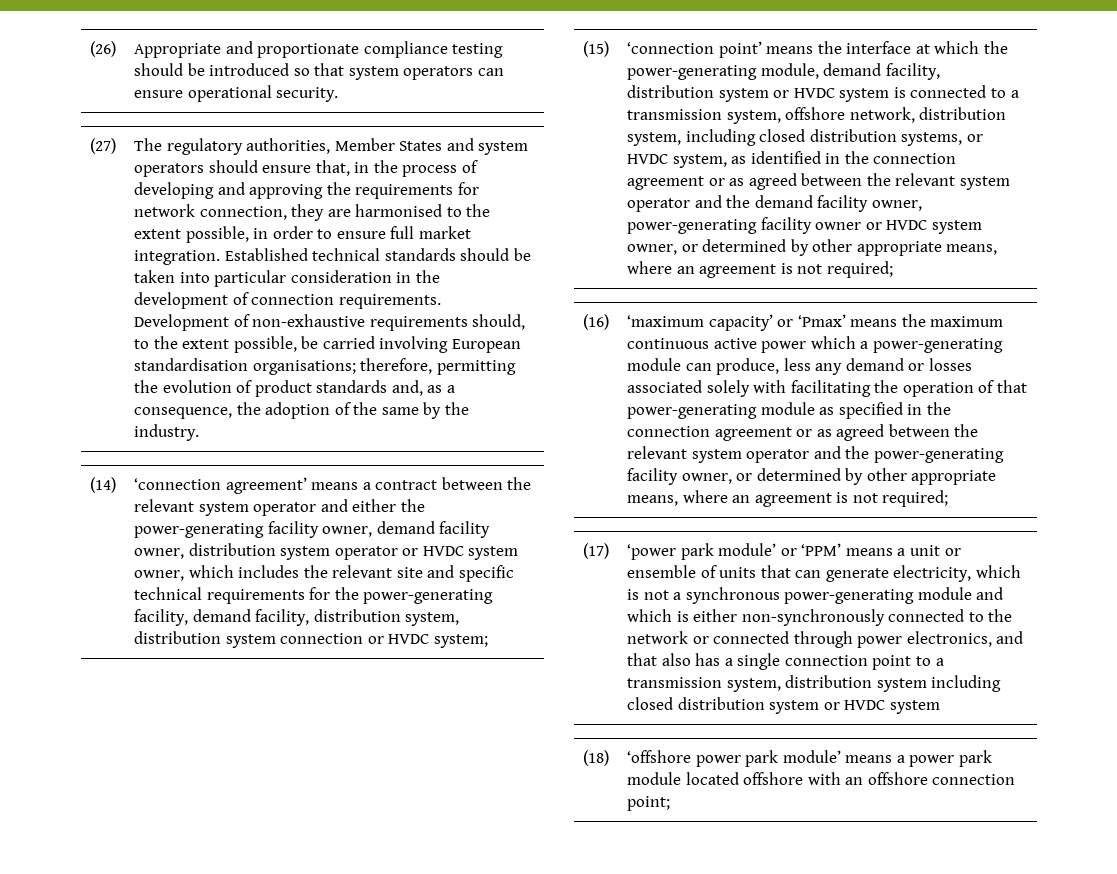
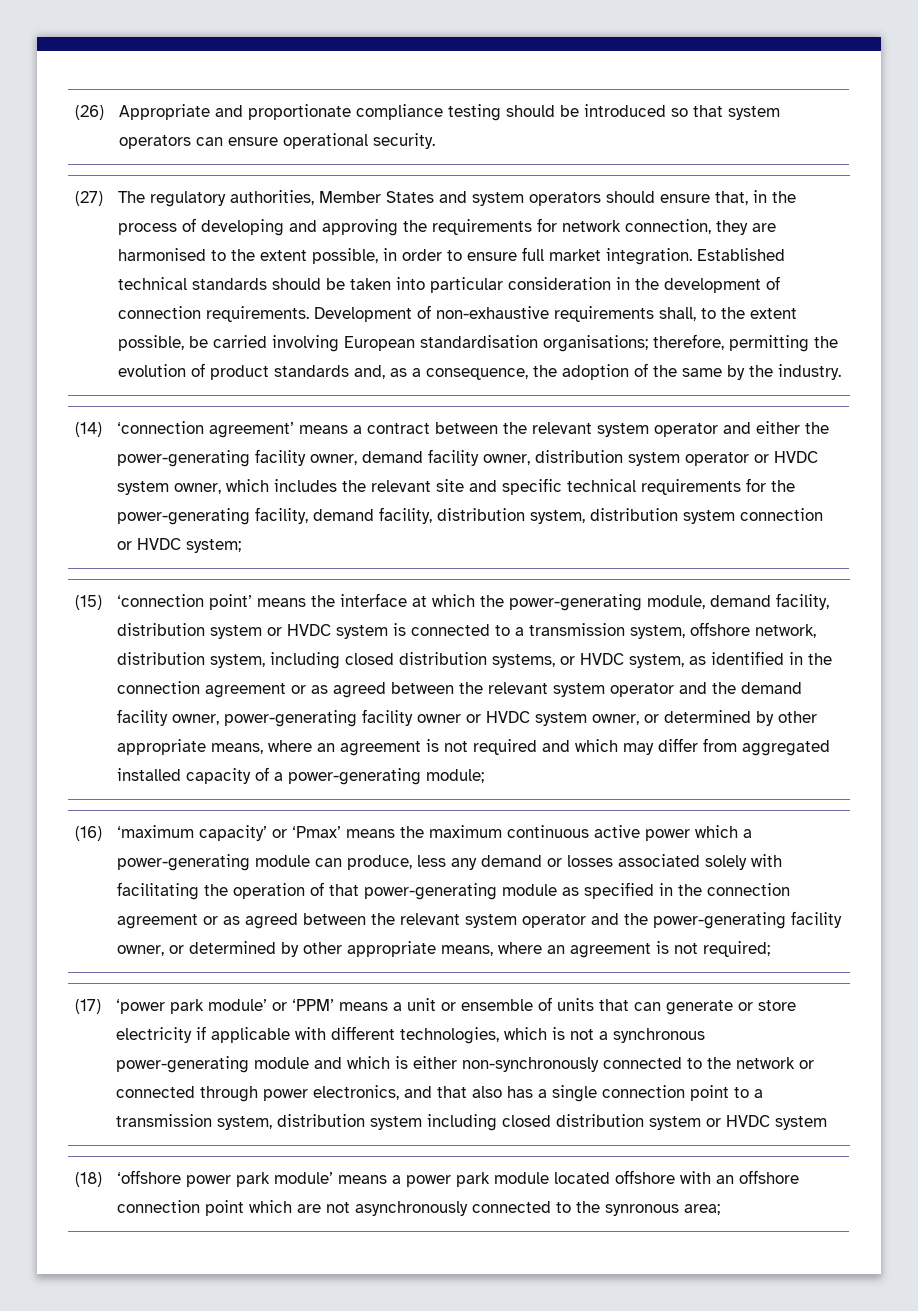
- Development of non-exhaustive requirements should, to the extent possible, be carried involving European standardisation organisations; therefore, permitting the evolution of product standards and, as a consequence, the adoption of the same by the industry.
+ Development of non-exhaustive requirements shall, to the extent possible, be carried involving European standardisation organisations; therefore, permitting the evolution of product standards and, as a consequence, the adoption of the same by the industry.
- ‘connection point’ means the interface at which the power-generating module, demand facility, distribution system or HVDC system is connected to a transmission system, offshore network, distribution system, including closed distribution systems, or HVDC system, as identified in the connection agreement or as agreed between the relevant system operator and the demand facility owner, power-generating facility owner or HVDC system owner, or determined by other appropriate means, where an agreement is not required;
+ ‘connection point’ means the interface at which the power-generating module, demand facility, distribution system or HVDC system is connected to a transmission system, offshore network, distribution system, including closed distribution systems, or HVDC system, as identified in the connection agreement or as agreed between the relevant system operator and the demand facility owner, power-generating facility owner or HVDC system owner, or determined by other appropriate means, where an agreement is not required and which may differ from aggregated installed capacity of a power-generating module;
- ‘power park module’ or ‘PPM’ means a unit or ensemble of units that can generate electricity, which is not a synchronous power-generating module and which is either non-synchronously connected to the network or connected through power electronics, and that also has a single connection point to a transmission system, distribution system including closed distribution system or HVDC system
+ ‘power park module’ or ‘PPM’ means a unit or ensemble of units that can generate or store electricity if applicable with different technologies, which is not a synchronous power-generating module and which is either non-synchronously connected to the network or connected through power electronics, and that also has a single connection point to a transmission system, distribution system including closed distribution system or HVDC system
- (18) | ‘offshore power park module’ means a power park module located offshore with an offshore connection point;
+ (18) | ‘offshore power park module’ means a power park module located offshore with an offshore connection point which are not asynchronously connected to the synronous area;

